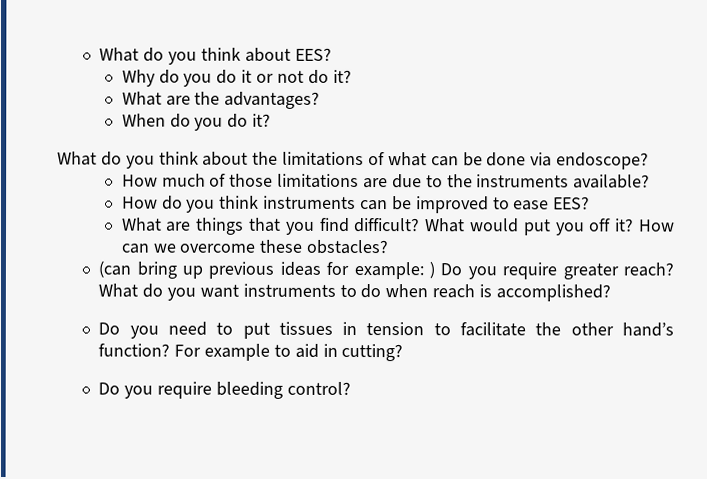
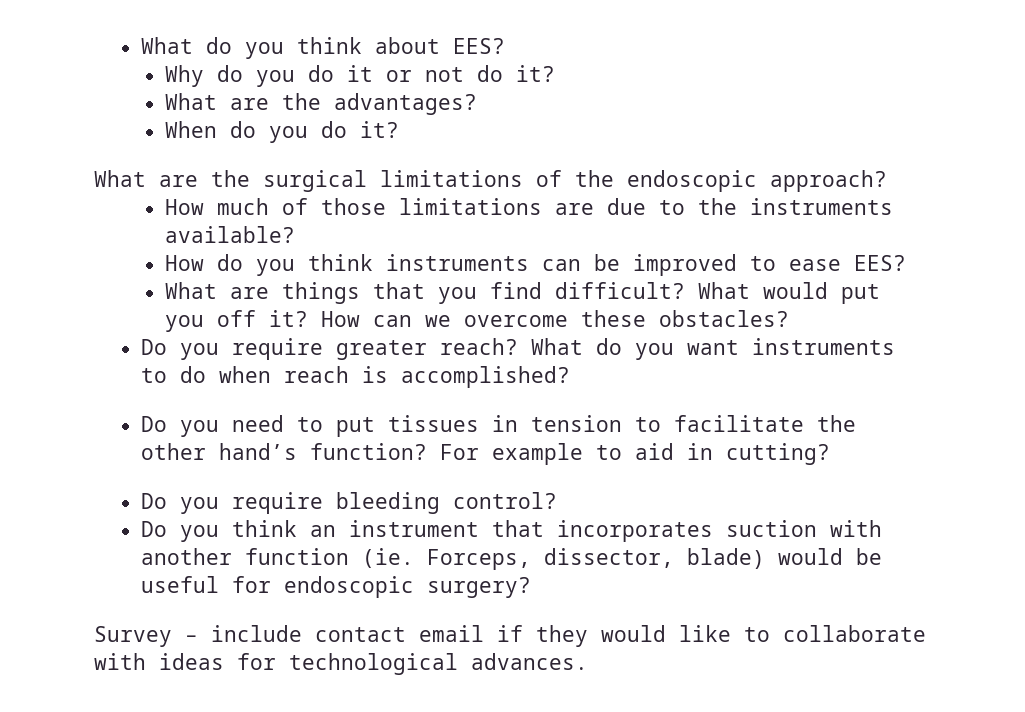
- What do you think about the limitations of what can be done via endoscope?
+ What are the surgical limitations of the endoscopic approach?
- (can bring up previous ideas for example: ) Do you require greater reach?
+ Do you require greater reach?
+ Do you think an instrument that incorporates suction with another function (ie. Forceps, dissector, blade) would be useful for endoscopic surgery?
+ Survey – include contact email if they would like to collaborate with ideas for technological advances.

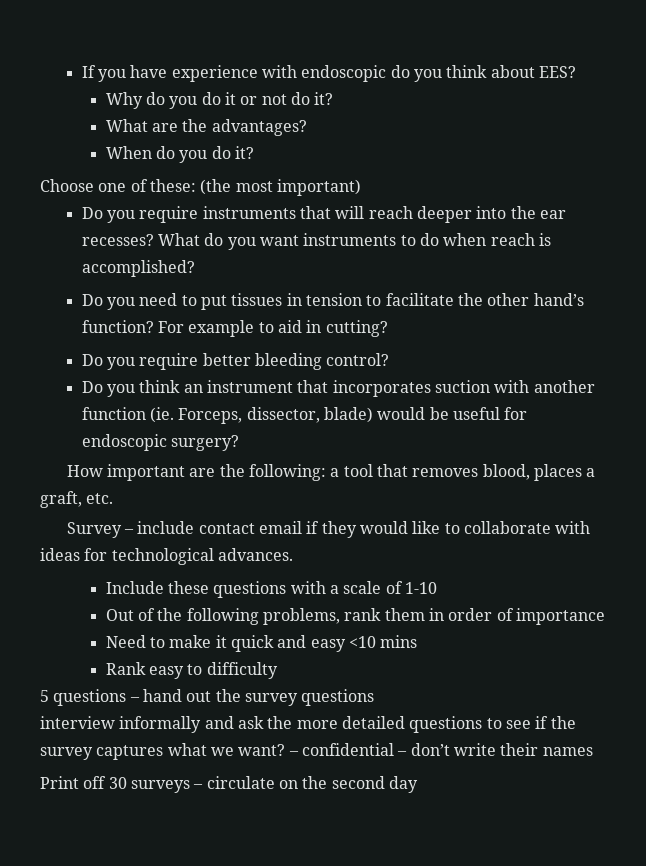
- What do you think about EES?
+ If you have experience with endoscopic do you think about EES?
- What are the surgical limitations of the endoscopic approach?
- How much of those limitations are due to the instruments available?
- How do you think instruments can be improved to ease EES?
- What are things that you find difficult? What would put you off it? How can we overcome these obstacles?
- Do you require greater reach?
+ Choose one of these: (the most important)
+ Do you require instruments that will reach deeper into the ear recesses?
- Do you require bleeding control?
+ Do you require better bleeding control?
+ How important are the following: a tool that removes blood, places a graft, etc.
+ Include these questions with a scale of 1-10
+ Out of the following problems, rank them in order of importance
+ Need to make it quick and easy <10 mins
+ Rank easy to difficulty
+ 5 questions – hand out the survey questions
+ interview informally and ask the more detailed questions to see if the survey captures what we want? – confidential – don’t write their names
+ Print off 30 surveys – circulate on the second day

